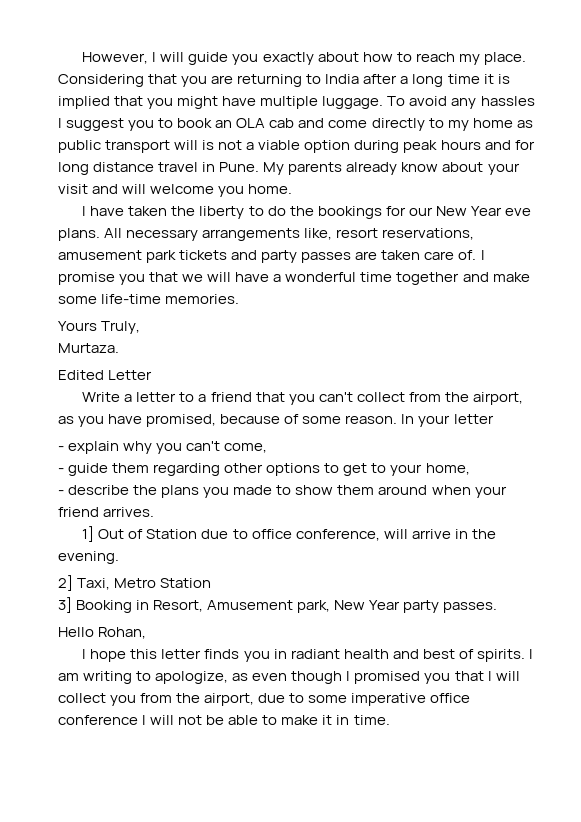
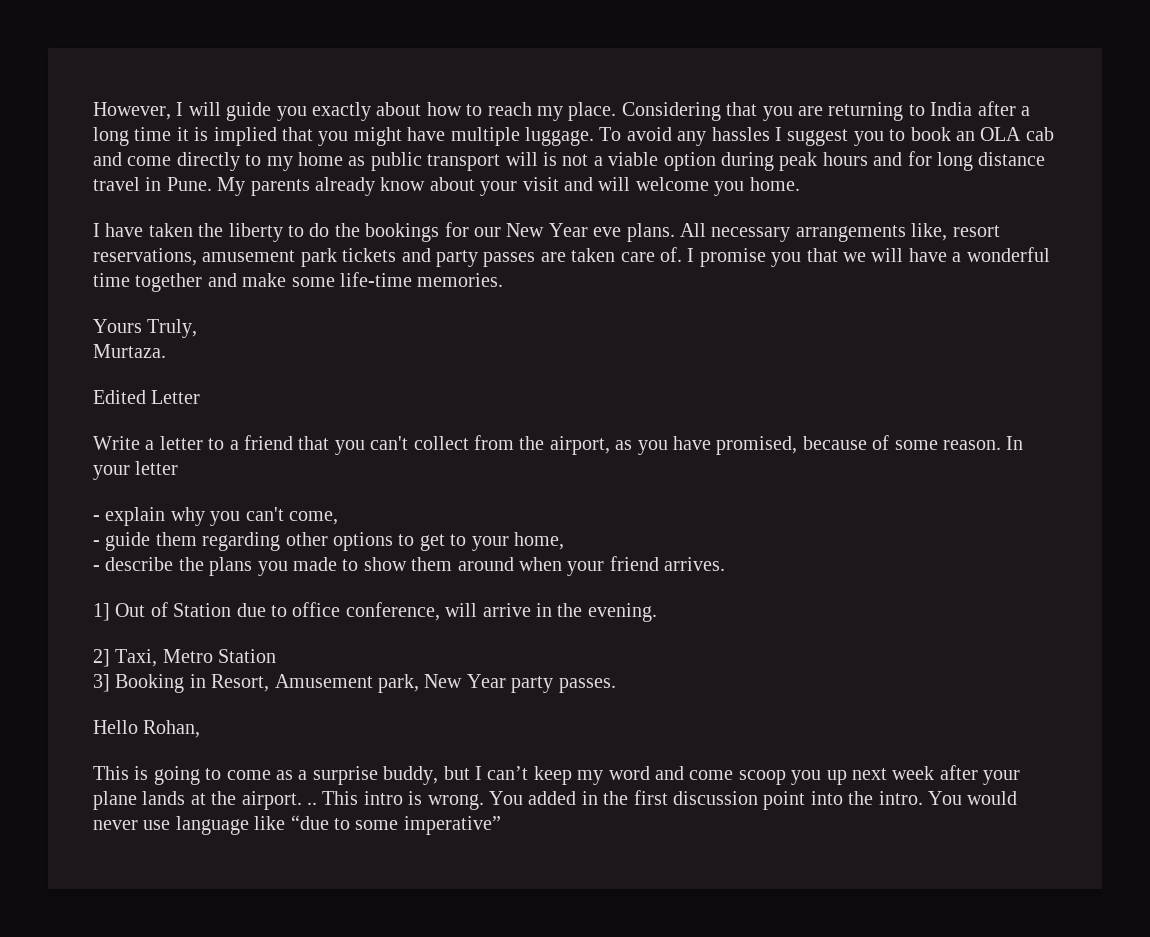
- I hope this letter finds you in radiant health and best of spirits. I am writing to apologize, as even though I promised you that I will collect you from the airport, due to some imperative office conference I will not be able to make it in time.
+ This is going to come as a surprise buddy, but I can’t keep my word and come scoop you up next week after your plane lands at the airport. .. This intro is wrong. You added in the first discussion point into the intro. You would never use language like “due to some imperative”

